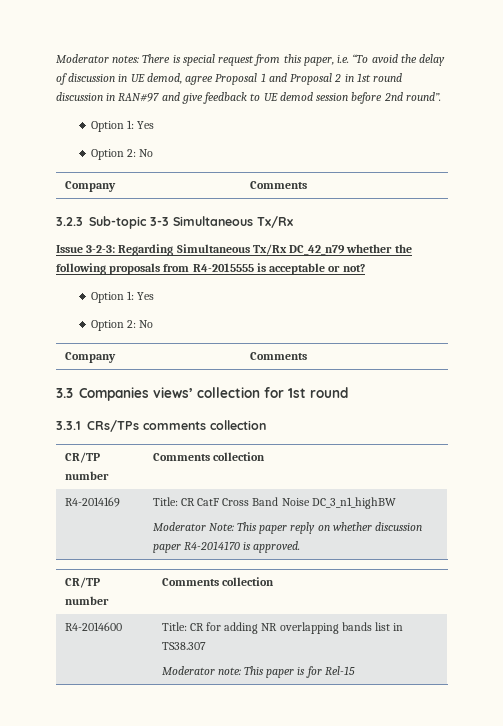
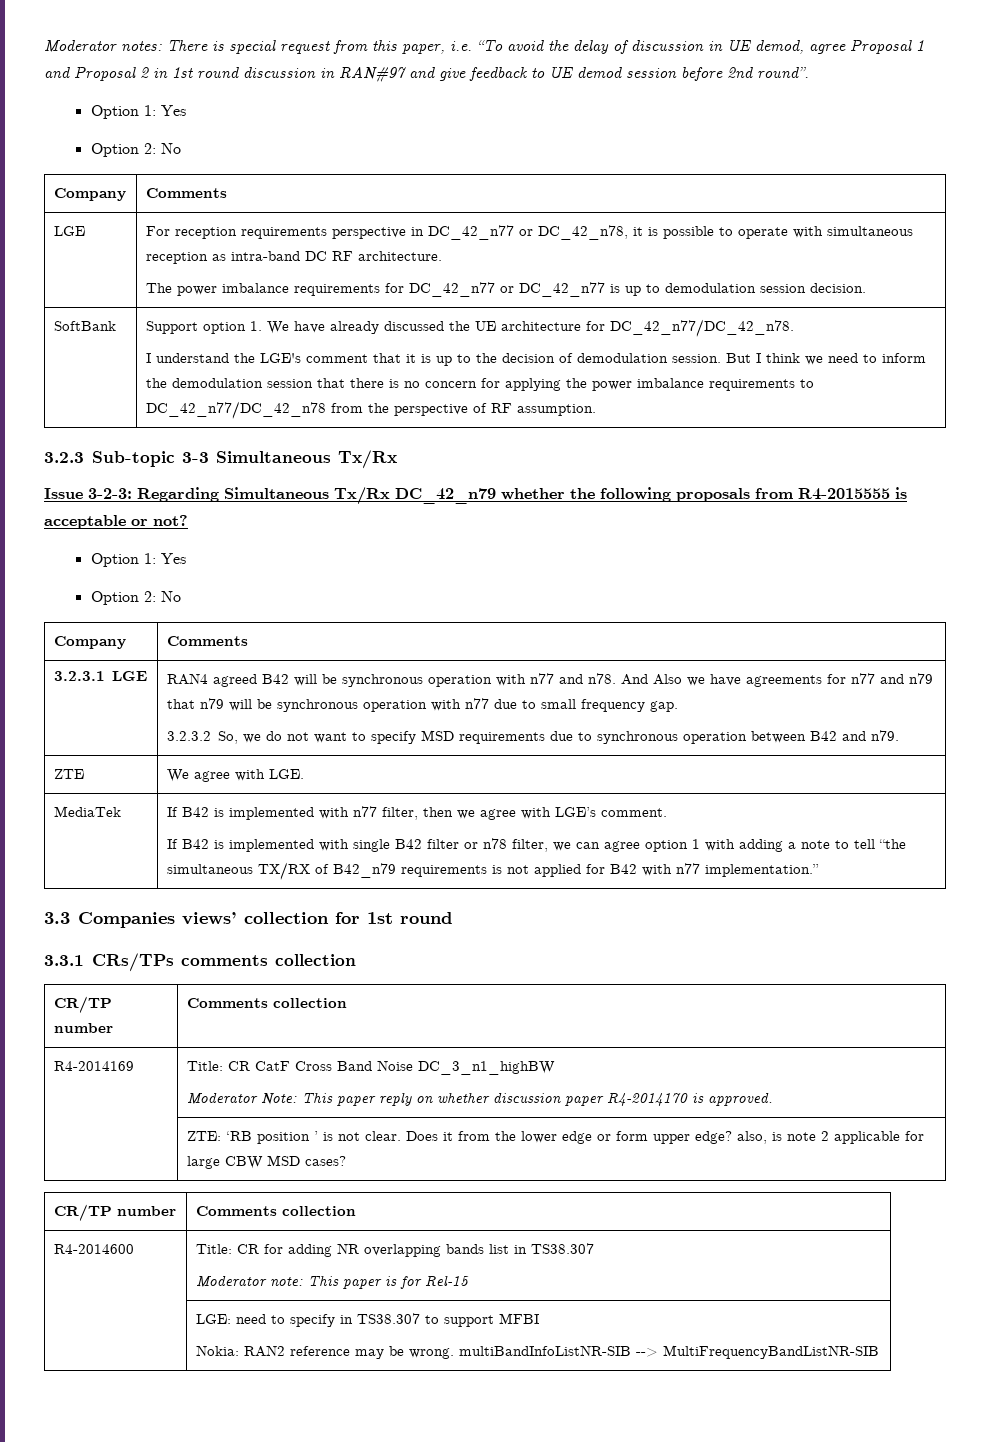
+ LGE | For reception requirements perspective in DC_42_n77 or DC_42_n78, it is possible to operate with simultaneous reception as intra-band DC RF architecture.
+ The power imbalance requirements for DC_42_n77 or DC_42_n77 is up to demodulation session decision.
+ SoftBank | Support option 1. We have already discussed the UE architecture for DC_42_n77/DC_42_n78.
+ I understand the LGE's comment that it is up to the decision of demodulation session. But I think we need to inform the demodulation session that there is no concern for applying the power imbalance requirements to DC_42_n77/DC_42_n78 from the perspective of RF assumption.
+ 3.2.3.1 LGE | RAN4 agreed B42 will be synchronous operation with n77 and n78. And Also we have agreements for n77 and n79 that n79 will be synchronous operation with n77 due to small frequency gap.
+ 3.2.3.2 So, we do not want to specify MSD requirements due to synchronous operation between B42 and n79.
+ ZTE | We agree with LGE.
+ MediaTek | If B42 is implemented with n77 filter, then we agree with LGE’s comment.
+ If B42 is implemented with single B42 filter or n78 filter, we can agree option 1 with adding a note to tell “the simultaneous TX/RX of B42_n79 requirements is not applied for B42 with n77 implementation.”
+ | ZTE: ‘RB position ’ is not clear. Does it from the lower edge or form upper edge? also, is note 2 applicable for large CBW MSD cases?
+ | LGE: need to specify in TS38.307 to support MFBI
+ Nokia: RAN2 reference may be wrong. multiBandInfoListNR-SIB --> MultiFrequencyBandListNR-SIB

